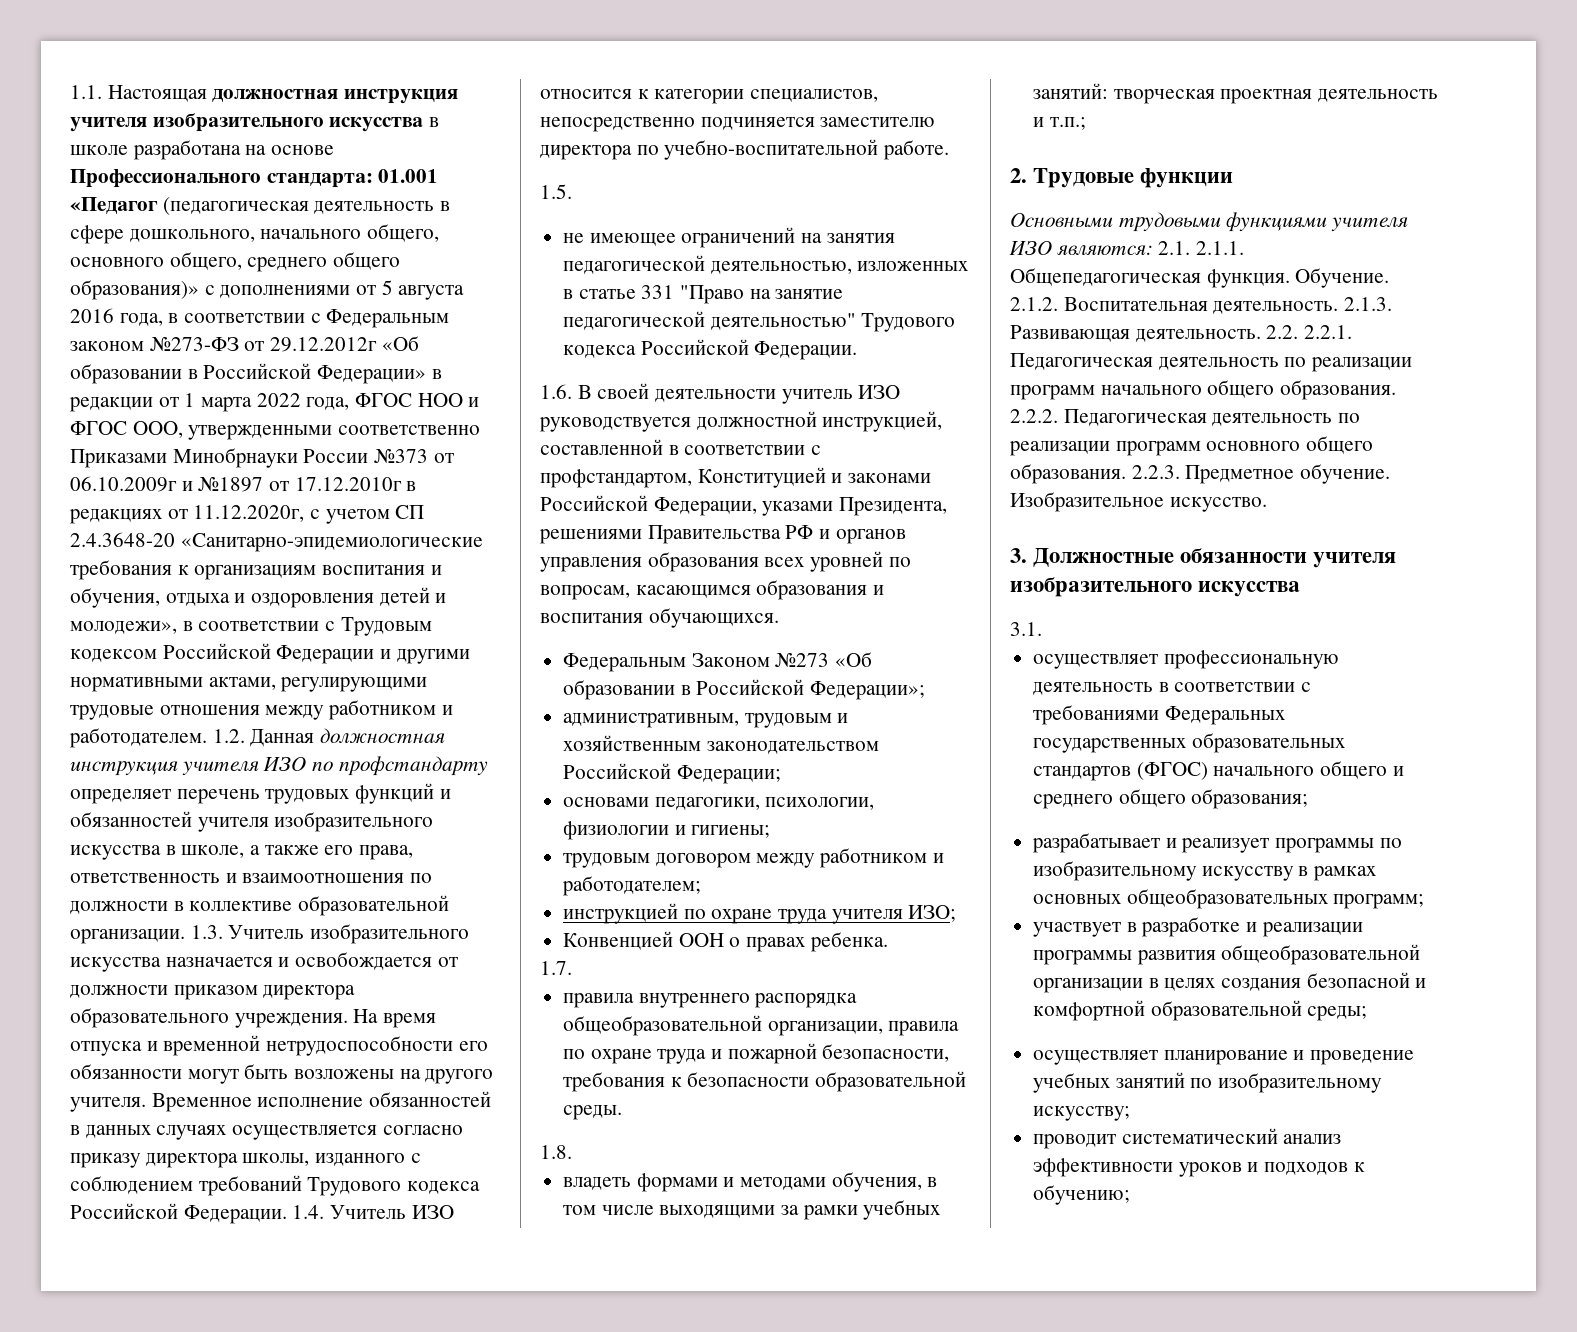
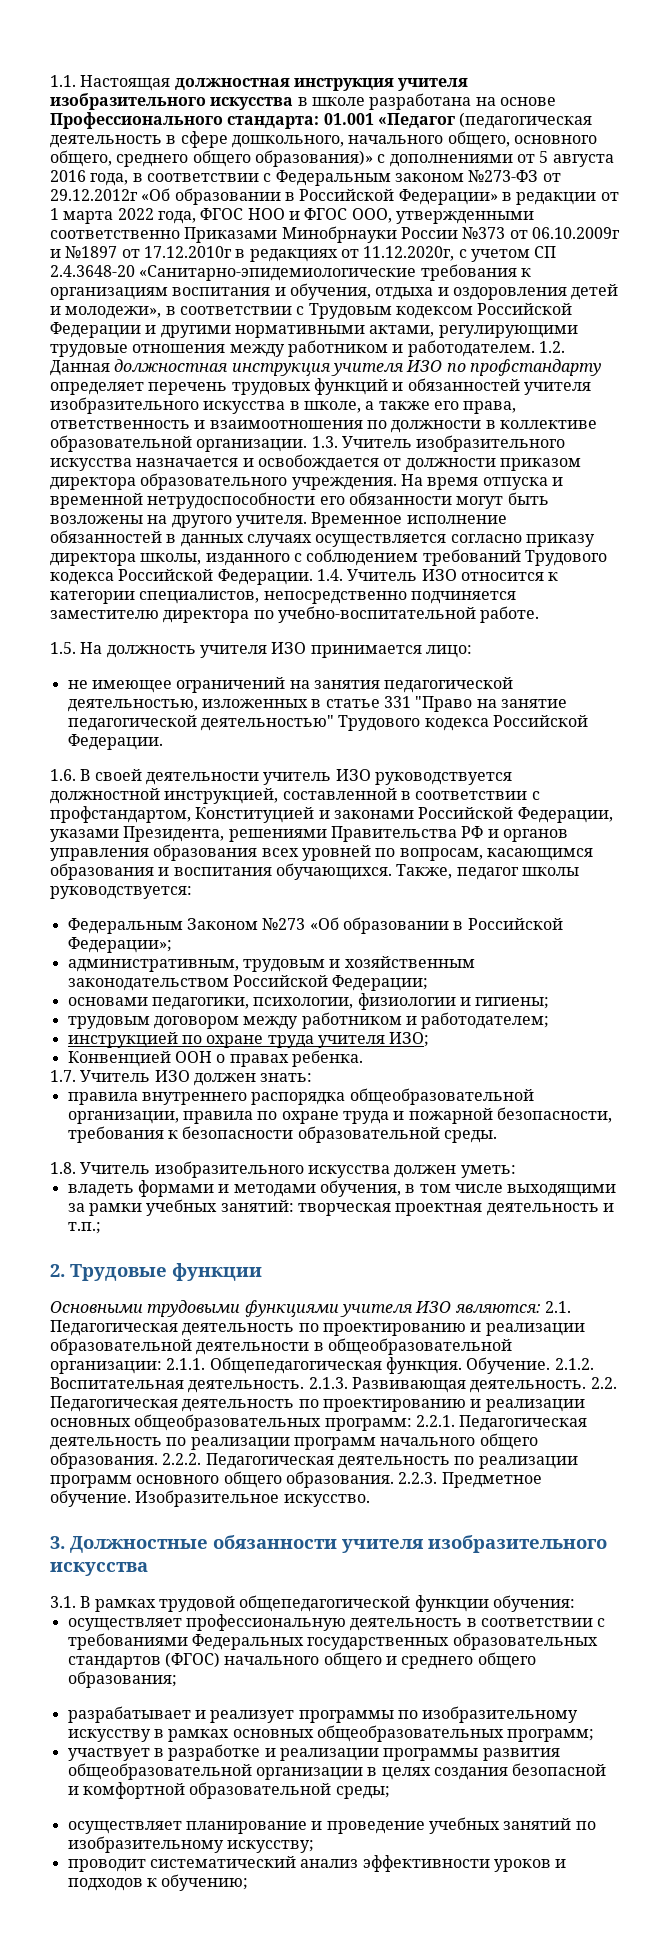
- 1.5.
+ 1.5. На должность учителя ИЗО принимается лицо:
+ Также, педагог школы руководствуется:
- 1.7.
+ 1.7. Учитель ИЗО должен знать:
- 1.8.
+ 1.8. Учитель изобразительного искусства должен уметь:
- Основными трудовыми функциями учителя ИЗО являются: 2.1. 2.1.1. Общепедагогическая функция.
+ Основными трудовыми функциями учителя ИЗО являются: 2.1. Педагогическая деятельность по проектированию и реализации образовательной деятельности в общеобразовательной организации: 2.1.1. Общепедагогическая функция.
- 2.2. 2.2.1. Педагогическая деятельность по реализации программ начального общего образования.
+ 2.2. Педагогическая деятельность по проектированию и реализации основных общеобразовательных программ: 2.2.1. Педагогическая деятельность по реализации программ начального общего образования.
- 3.1.
+ 3.1. В рамках трудовой общепедагогической функции обучения:

